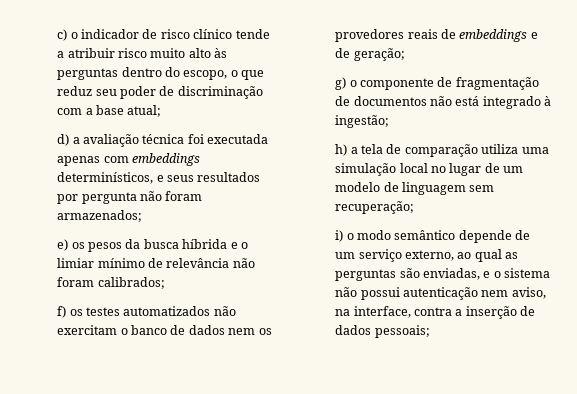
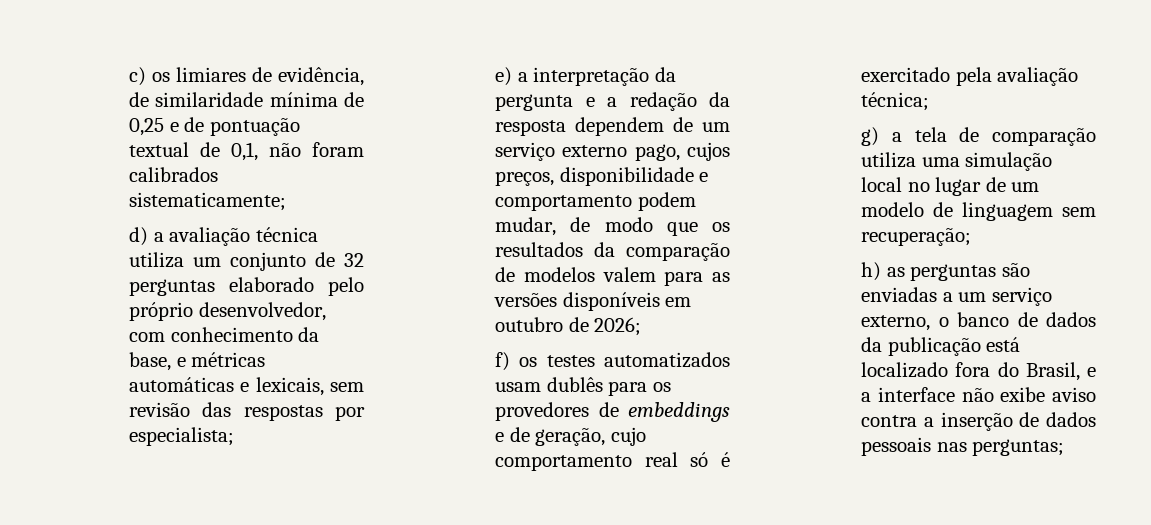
- c) o indicador de risco clínico tende a atribuir risco muito alto às perguntas dentro do escopo, o que reduz seu poder de discriminação com a base atual;
- d) a avaliação técnica foi executada apenas com embeddings determinísticos, e seus resultados por pergunta não foram armazenados;
- e) os pesos da busca híbrida e o limiar mínimo de relevância não foram calibrados;
- f) os testes automatizados não exercitam o banco de dados nem os provedores reais de embeddings e de geração;
- g) o componente de fragmentação de documentos não está integrado à ingestão;
- h) a tela de comparação utiliza uma simulação local no lugar de um modelo de linguagem sem recuperação;
+ c) os limiares de evidência, de similaridade mínima de 0,25 e de pontuação textual de 0,1, não foram calibrados sistematicamente;
+ d) a avaliação técnica utiliza um conjunto de 32 perguntas elaborado pelo próprio desenvolvedor, com conhecimento da base, e métricas automáticas e lexicais, sem revisão das respostas por especialista;
+ e) a interpretação da pergunta e a redação da resposta dependem de um serviço externo pago, cujos preços, disponibilidade e comportamento podem mudar, de modo que os resultados da comparação de modelos valem para as versões disponíveis em outubro de 2026;
+ f) os testes automatizados usam dublês para os provedores de embeddings e de geração, cujo comportamento real só é exercitado pela avaliação técnica;
+ g) a tela de comparação utiliza uma simulação local no lugar de um modelo de linguagem sem recuperação;
- i) o modo semântico depende de um serviço externo, ao qual as perguntas são enviadas, e o sistema não possui autenticação nem aviso, na interface, contra a inserção de dados pessoais;
+ h) as perguntas são enviadas a um serviço externo, o banco de dados da publicação está localizado fora do Brasil, e a interface não exibe aviso contra a inserção de dados pessoais nas perguntas;

